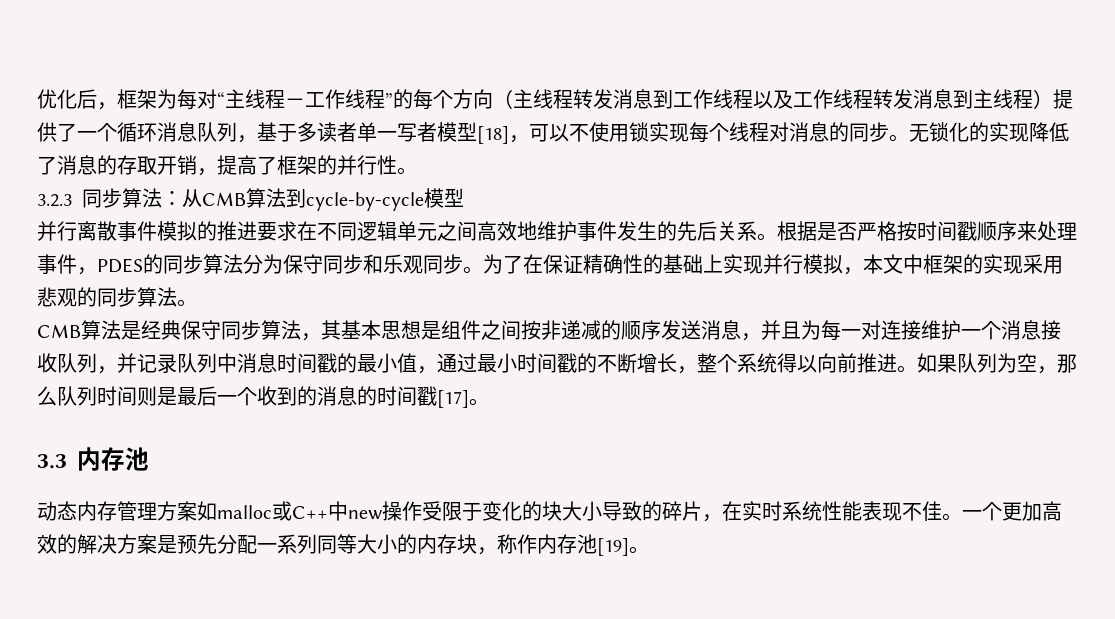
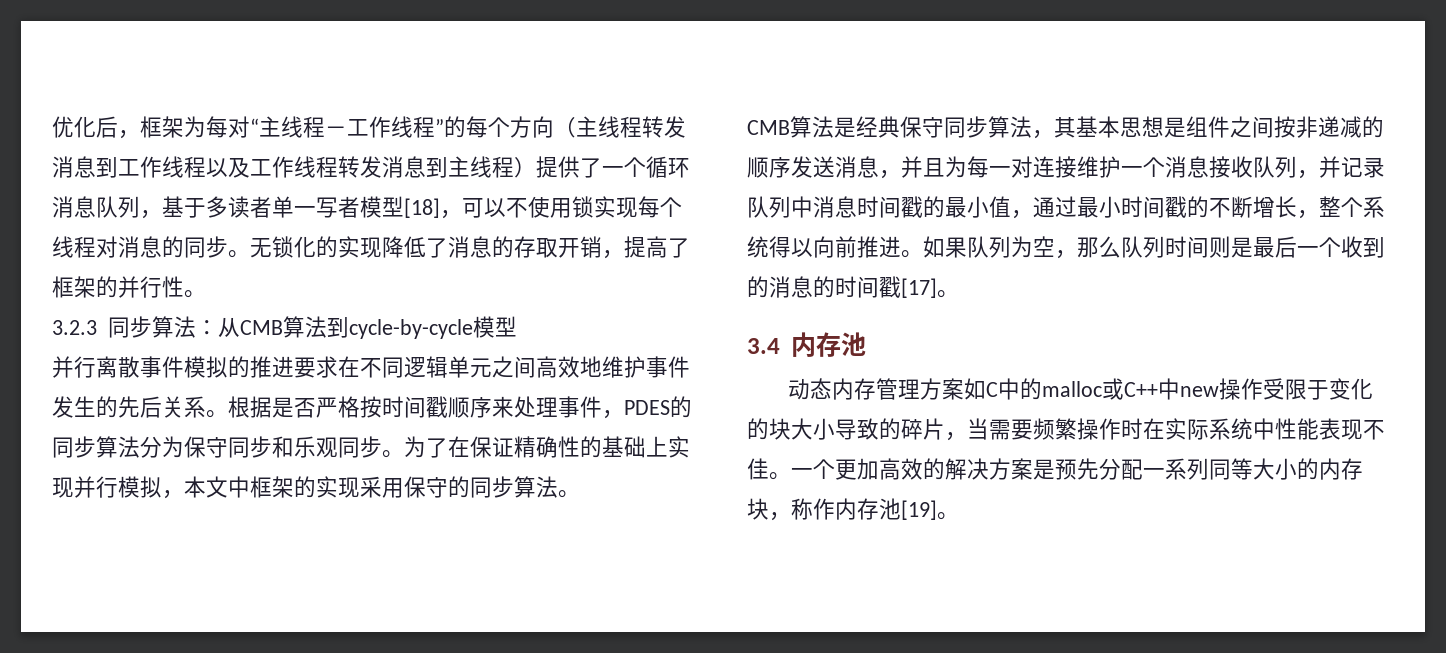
- 为了在保证精确性的基础上实现并行模拟，本文中框架的实现采用悲观的同步算法。
+ 为了在保证精确性的基础上实现并行模拟，本文中框架的实现采用保守的同步算法。
- 3.3内存池
+ 3.4内存池
- 动态内存管理方案如malloc或C++中new操作受限于变化的块大小导致的碎片，在实时系统性能表现不佳。
+ 动态内存管理方案如C中的malloc或C++中new操作受限于变化的块大小导致的碎片，当需要频繁操作时在实际系统中性能表现不佳。

